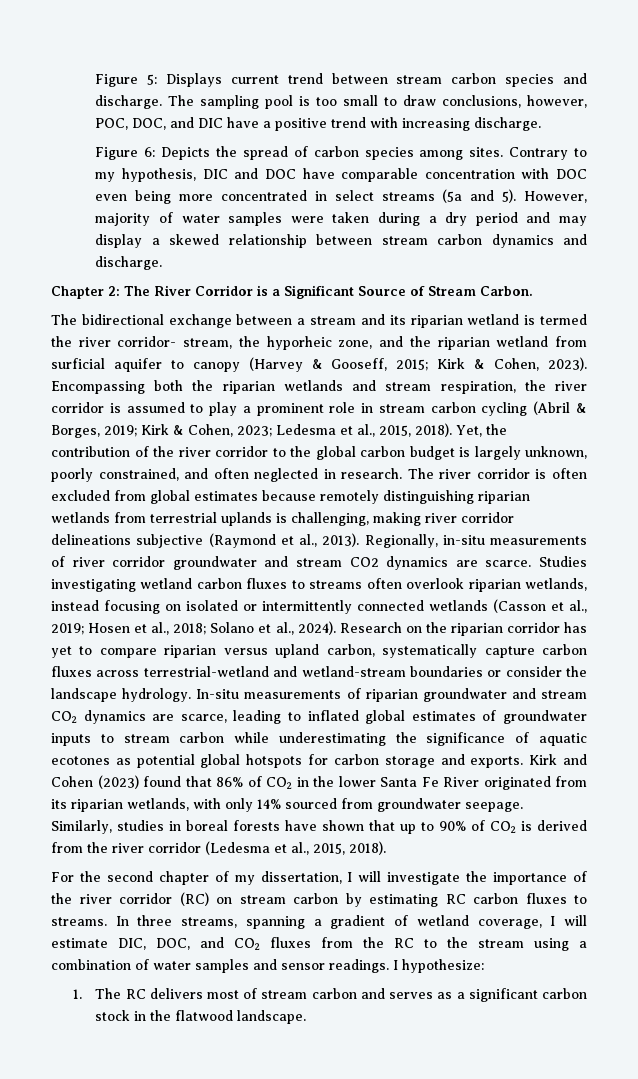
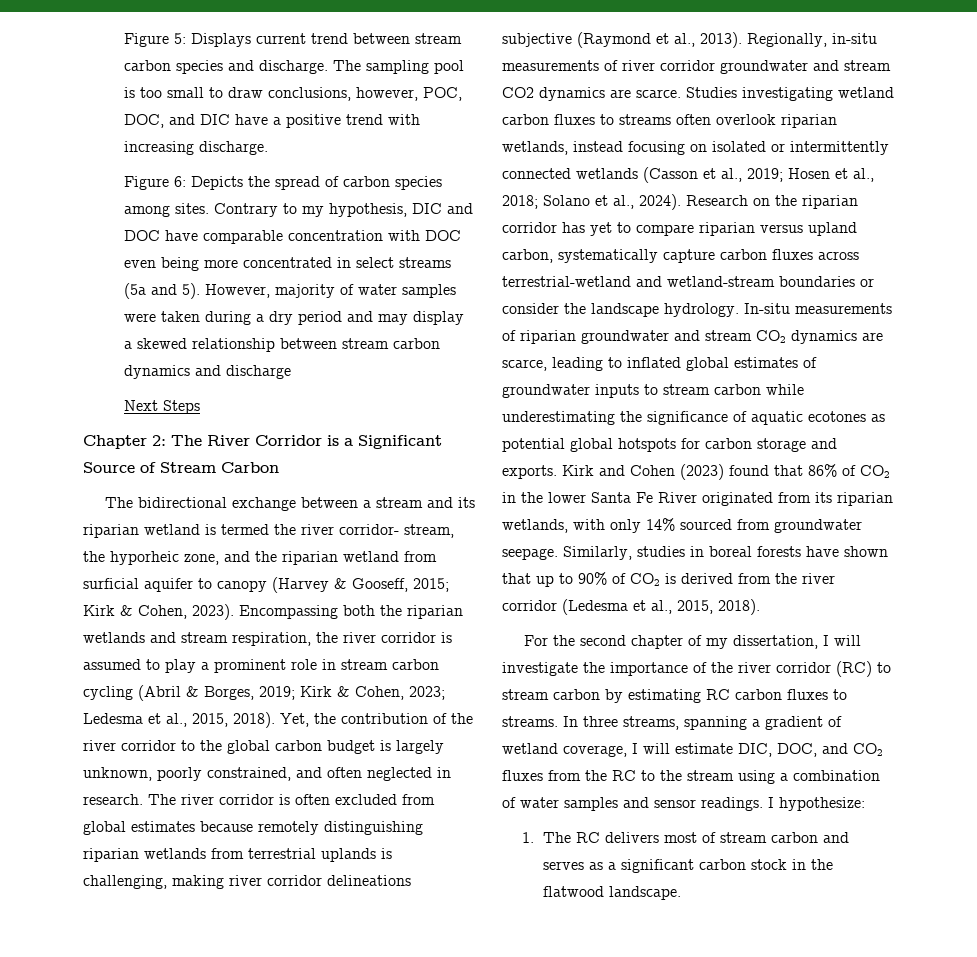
- However, majority of water samples were taken during a dry period and may display a skewed relationship between stream carbon dynamics and discharge.
+ However, majority of water samples were taken during a dry period and may display a skewed relationship between stream carbon dynamics and discharge
+ Next Steps
- Chapter 2: The River Corridor is a Significant Source of Stream Carbon.
+ Chapter 2: The River Corridor is a Significant Source of Stream Carbon
- For the second chapter of my dissertation, I will investigate the importance of the river corridor (RC) on stream carbon by estimating RC carbon fluxes to streams.
+ For the second chapter of my dissertation, I will investigate the importance of the river corridor (RC) to stream carbon by estimating RC carbon fluxes to streams.

